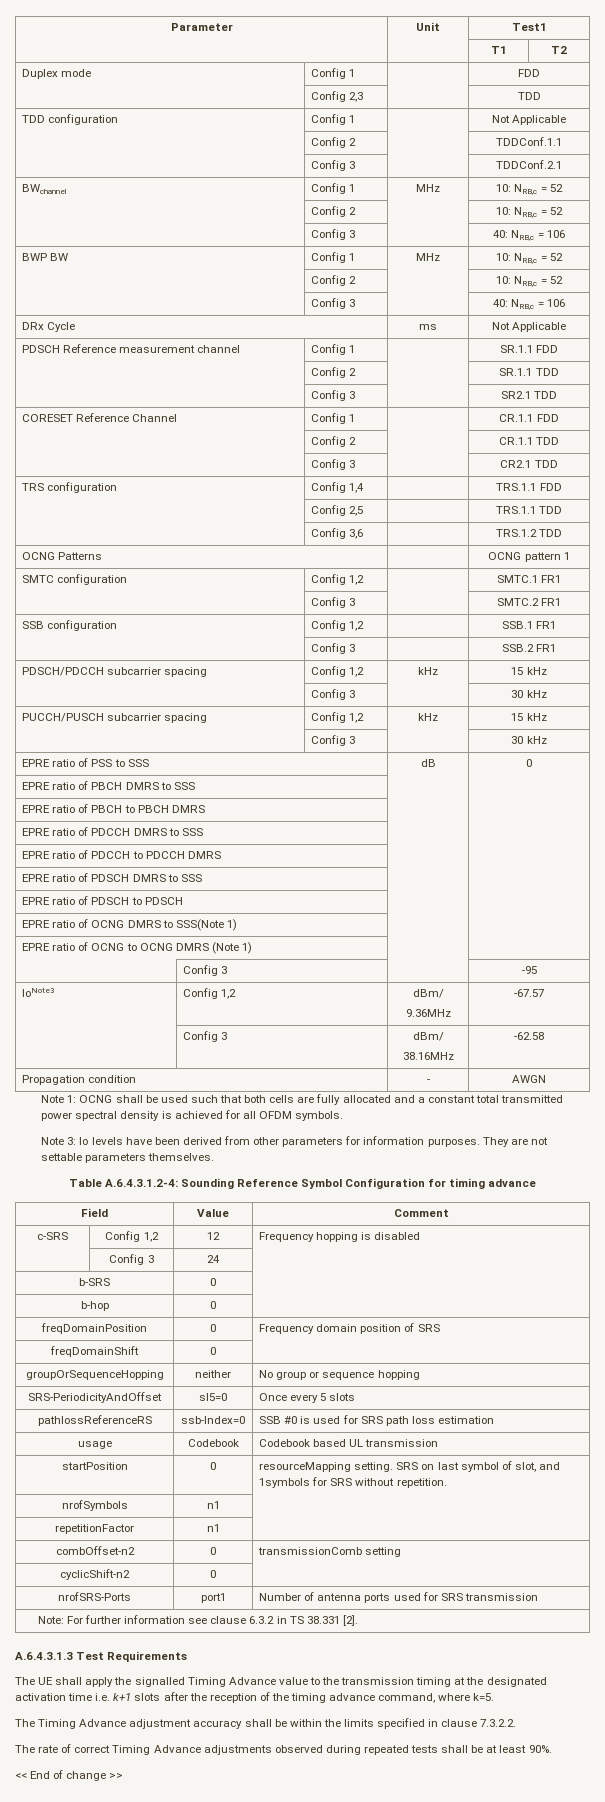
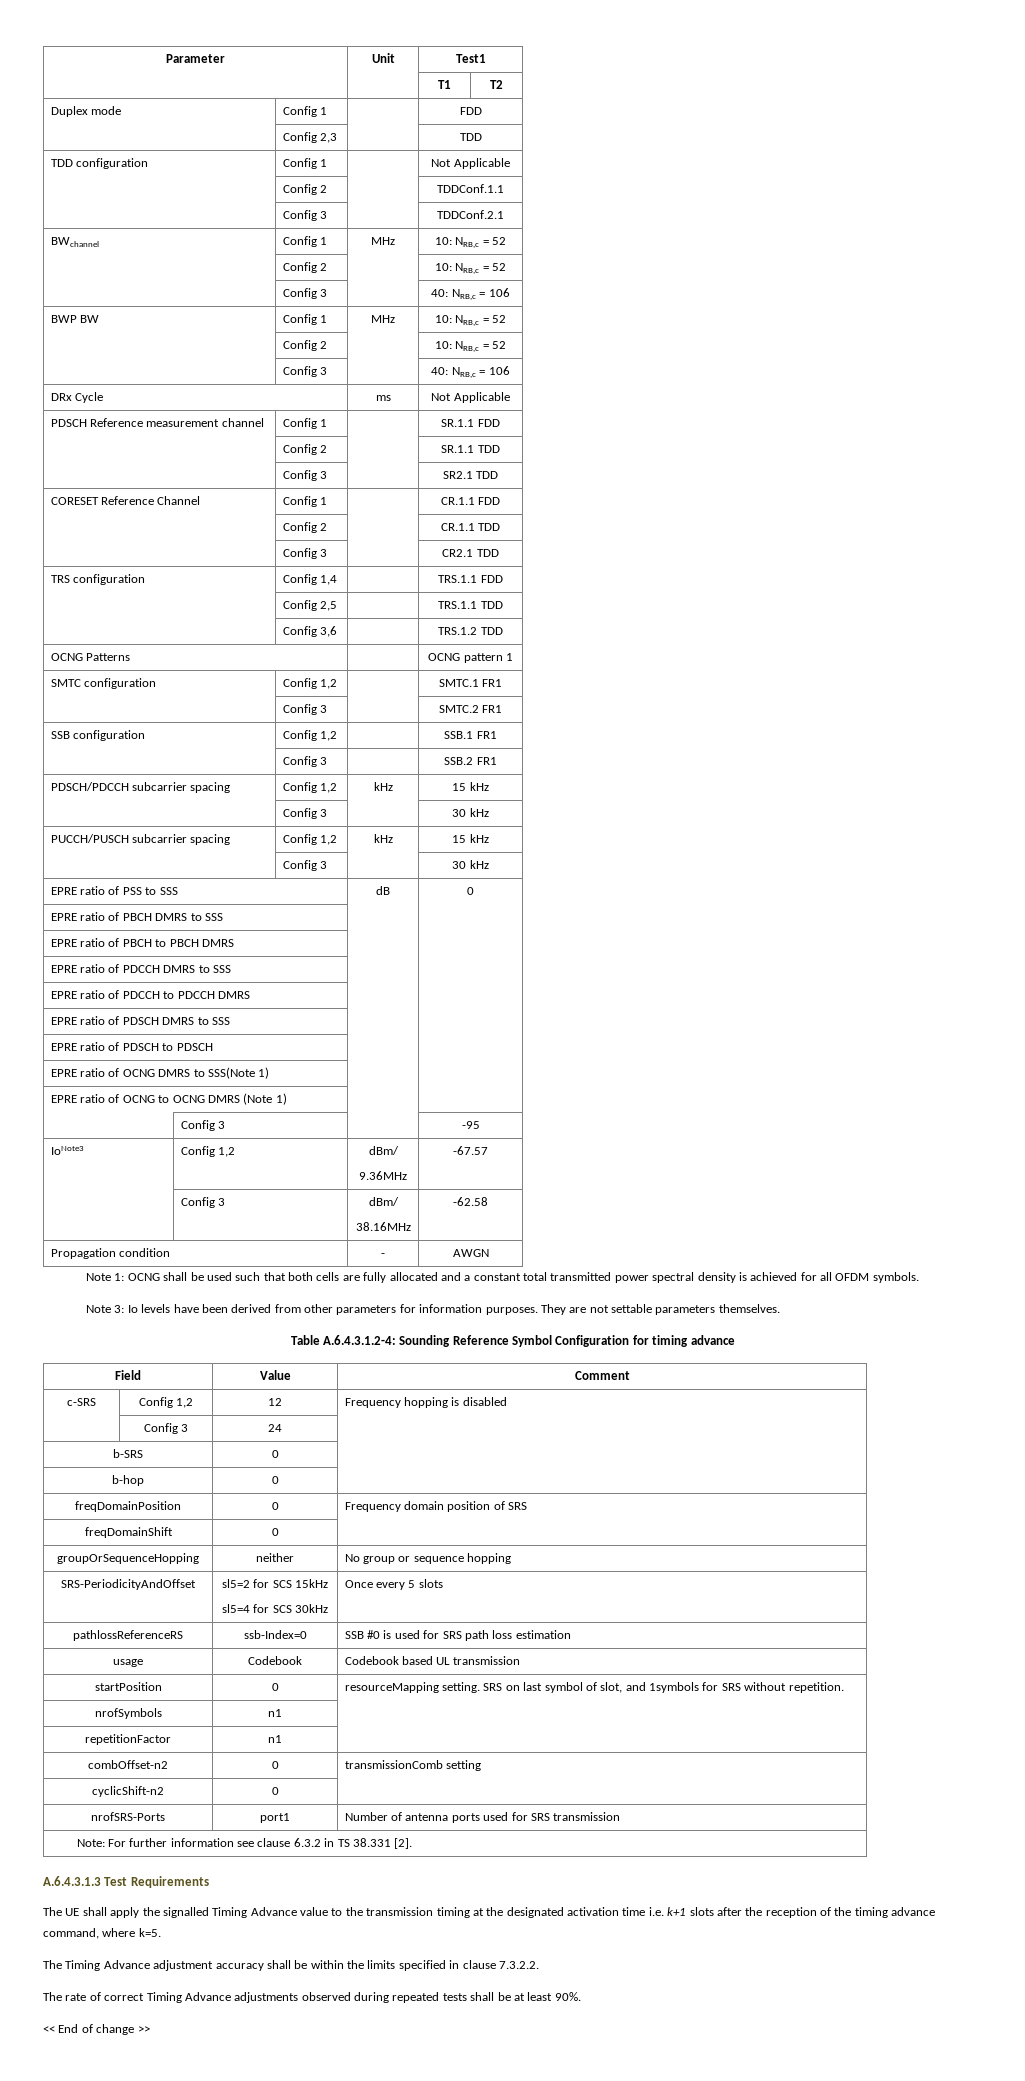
- SRS-PeriodicityAndOffset | sl5=0 | Once every 5 slots
+ SRS-PeriodicityAndOffset | sl5=2 for SCS 15kHz
+ sl5=4 for SCS 30kHz | Once every 5 slots

